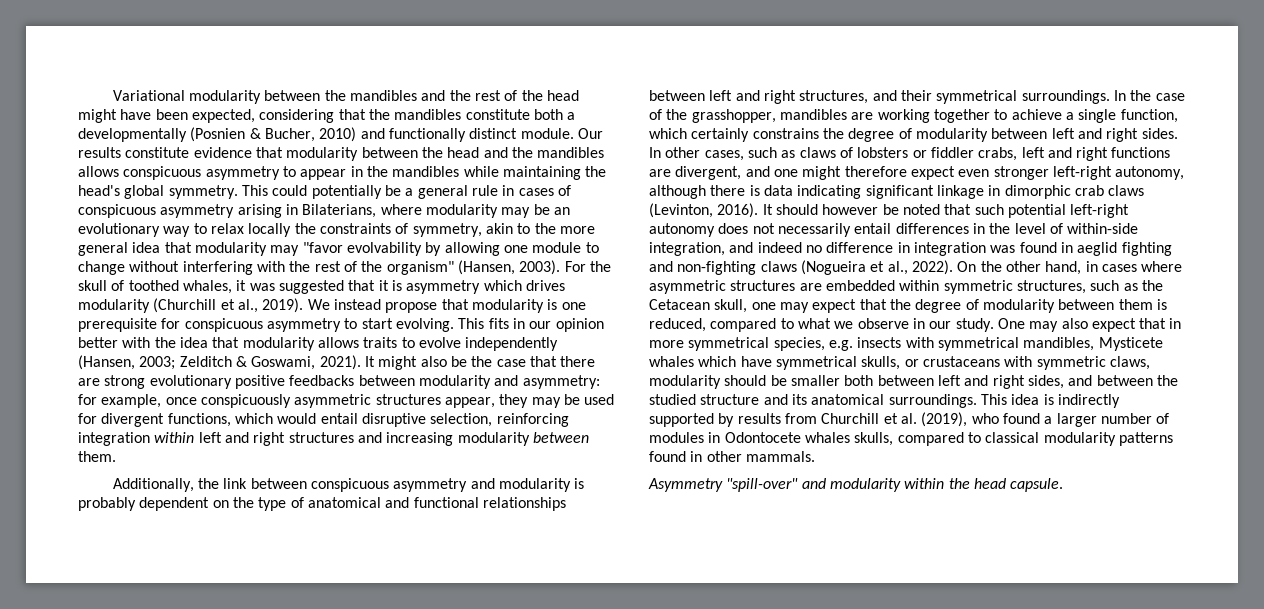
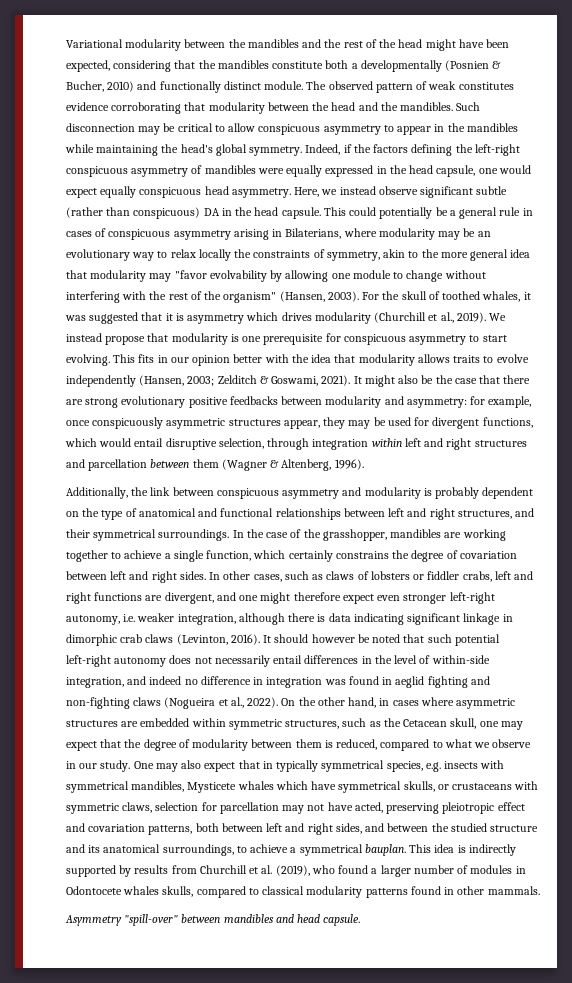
- Our results constitute evidence that modularity between the head and the mandibles allows conspicuous asymmetry to appear in the mandibles while maintaining the head's global symmetry.
+ The observed pattern of weak constitutes evidence corroborating that modularity between the head and the mandibles. Such disconnection may be critical to allow conspicuous asymmetry to appear in the mandibles while maintaining the head's global symmetry.
+ Indeed, if the factors defining the left-right conspicuous asymmetry of mandibles were equally expressed in the head capsule, one would expect equally conspicuous head asymmetry. Here, we instead observe significant subtle (rather than conspicuous) DA in the head capsule.
- It might also be the case that there are strong evolutionary positive feedbacks between modularity and asymmetry: for example, once conspicuously asymmetric structures appear, they may be used for divergent functions, which would entail disruptive selection, reinforcing integration within left and right structures and increasing modularity between them.
+ It might also be the case that there are strong evolutionary positive feedbacks between modularity and asymmetry: for example, once conspicuously asymmetric structures appear, they may be used for divergent functions, which would entail disruptive selection, through integration within left and right structures and parcellation between them (Wagner & Altenberg, 1996).
- In the case of the grasshopper, mandibles are working together to achieve a single function, which certainly constrains the degree of modularity between left and right sides.
+ In the case of the grasshopper, mandibles are working together to achieve a single function, which certainly constrains the degree of covariation between left and right sides.
- In other cases, such as claws of lobsters or fiddler crabs, left and right functions are divergent, and one might therefore expect even stronger left-right autonomy, although there is data indicating significant linkage in dimorphic crab claws (Levinton, 2016).
+ In other cases, such as claws of lobsters or fiddler crabs, left and right functions are divergent, and one might therefore expect even stronger left-right autonomy, i.e. weaker integration, although there is data indicating significant linkage in dimorphic crab claws (Levinton, 2016).
- One may also expect that in more symmetrical species, e.g. insects with symmetrical mandibles, Mysticete whales which have symmetrical skulls, or crustaceans with symmetric claws, modularity should be smaller both between left and right sides, and between the studied structure and its anatomical surroundings.
+ One may also expect that in typically symmetrical species, e.g. insects with symmetrical mandibles, Mysticete whales which have symmetrical skulls, or crustaceans with symmetric claws, selection for parcellation may not have acted, preserving pleiotropic effect and covariation patterns, both between left and right sides, and between the studied structure and its anatomical surroundings, to achieve a symmetrical bauplan.
- Asymmetry "spill-over" and modularity within the head capsule.
+ Asymmetry "spill-over" between mandibles and head capsule.

